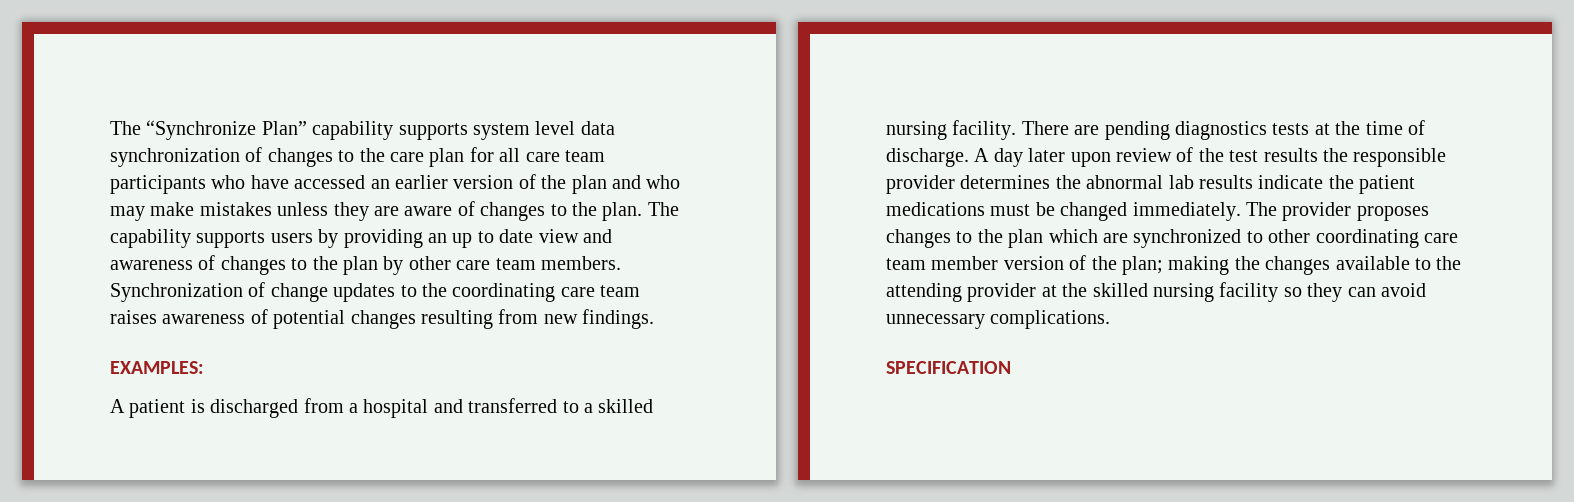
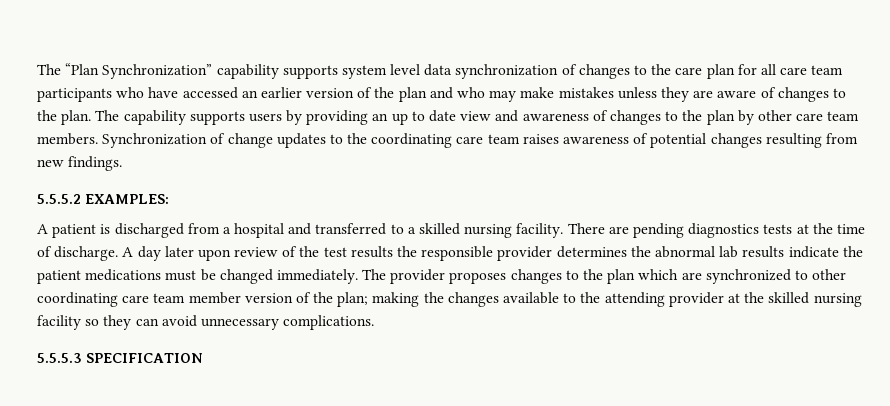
- The “Synchronize Plan” capability supports system level data synchronization of changes to the care plan for all care team participants who have accessed an earlier version of the plan and who may make mistakes unless they are aware of changes to the plan.
+ The “Plan Synchronization” capability supports system level data synchronization of changes to the care plan for all care team participants who have accessed an earlier version of the plan and who may make mistakes unless they are aware of changes to the plan.
- EXAMPLES:
+ 5.5.5.2 EXAMPLES:
- SPECIFICATION
+ 5.5.5.3 SPECIFICATION

